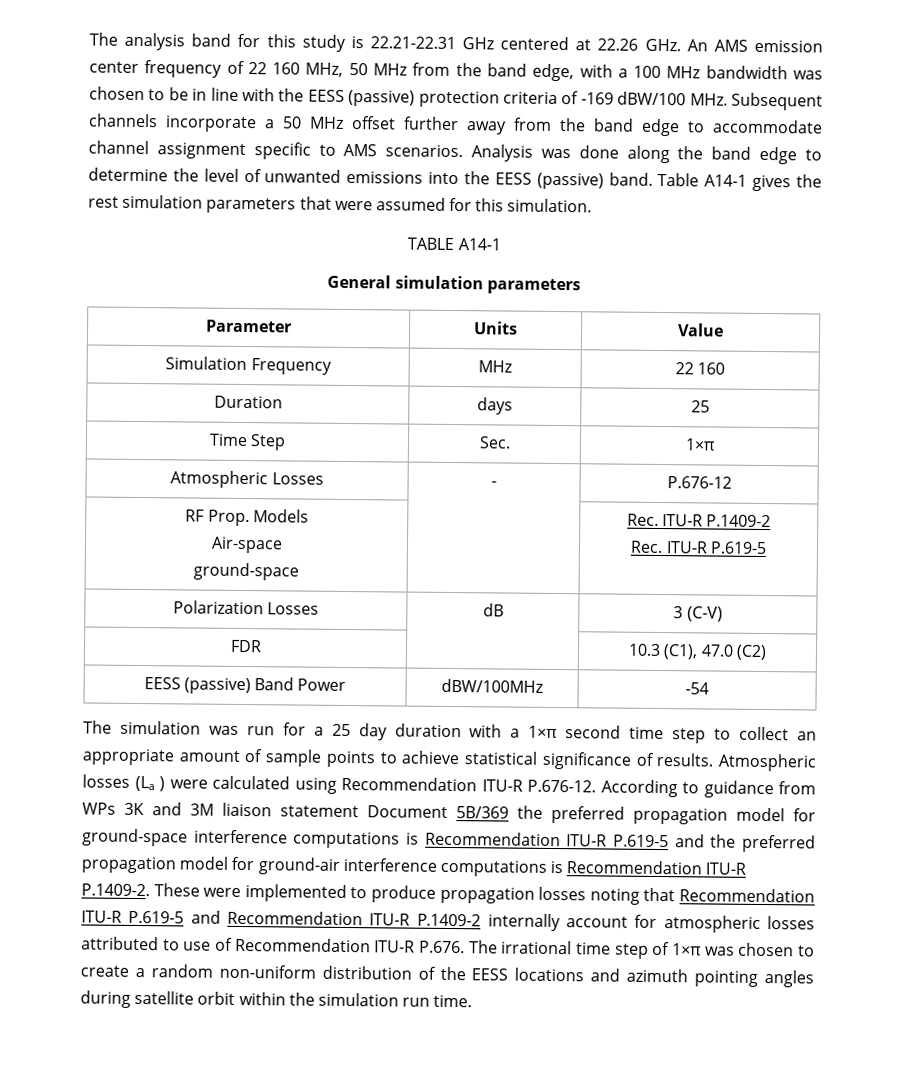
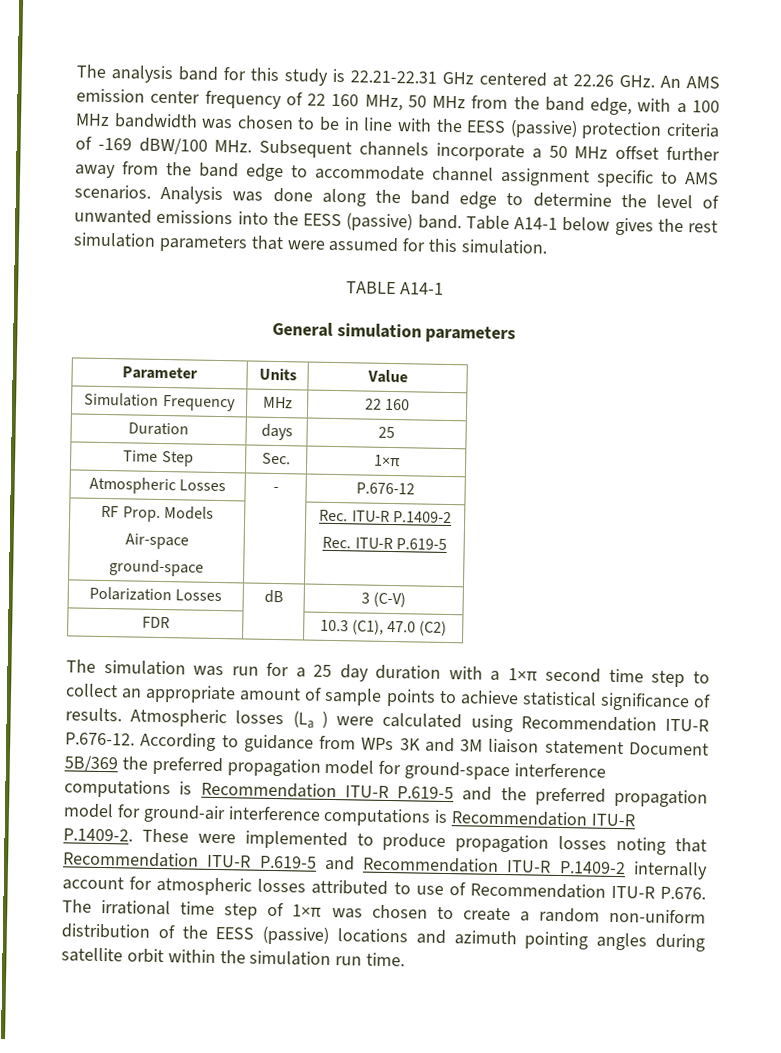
- Table A14-1 gives the rest simulation parameters that were assumed for this simulation.
+ Table A14-1 below gives the rest simulation parameters that were assumed for this simulation.
- EESS (passive) Band Power | dBW/100MHz | -54
- Atmospheric losses (La ) were calculated using Recommendation ITU-R P.676-12. According to guidance from WPs 3K and 3M liaison statement Document 5B/369 the preferred propagation model for ground-space interference computations is Recommendation ITU-R P.619-5 and the preferred propagation model for ground-air interference computations is Recommendation ITU-R P.1409-2. These were implemented to produce propagation losses noting that Recommendation ITU-R P.619-5 and Recommendation ITU-R P.1409-2 internally account for atmospheric losses attributed to use of Recommendation ITU-R P.676. The irrational time step of 1×π was chosen to create a random non-uniform distribution of the EESS locations and azimuth pointing angles during satellite orbit within the simulation run time.
+ Atmospheric losses (La ) were calculated using Recommendation ITU-R P.676-12. According to guidance from WPs 3K and 3M liaison statement Document 5B/369 the preferred propagation model for ground-space interference computations is Recommendation ITU-R P.619-5 and the preferred propagation model for ground-air interference computations is Recommendation ITU-R P.1409-2. These were implemented to produce propagation losses noting that Recommendation ITU-R P.619-5 and Recommendation ITU-R P.1409-2 internally account for atmospheric losses attributed to use of Recommendation ITU-R P.676. The irrational time step of 1×π was chosen to create a random non-uniform distribution of the EESS (passive) locations and azimuth pointing angles during satellite orbit within the simulation run time.

